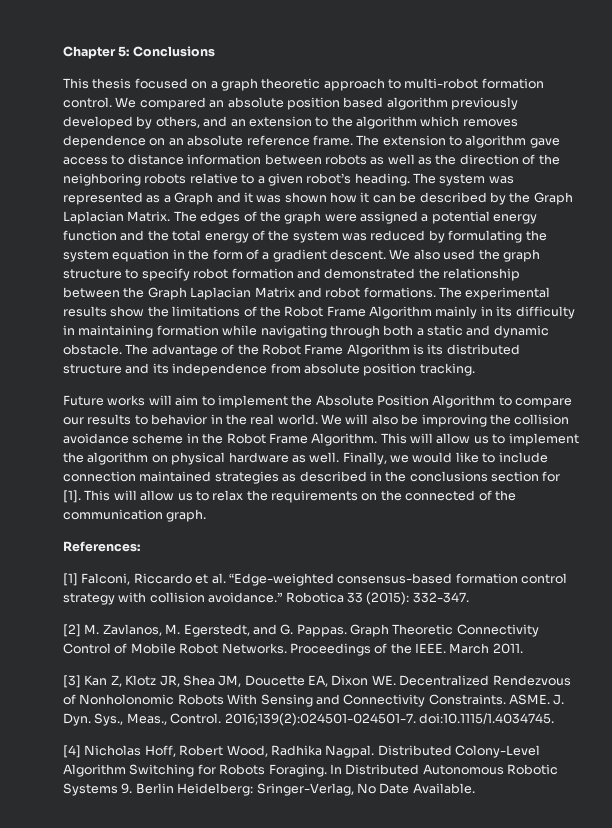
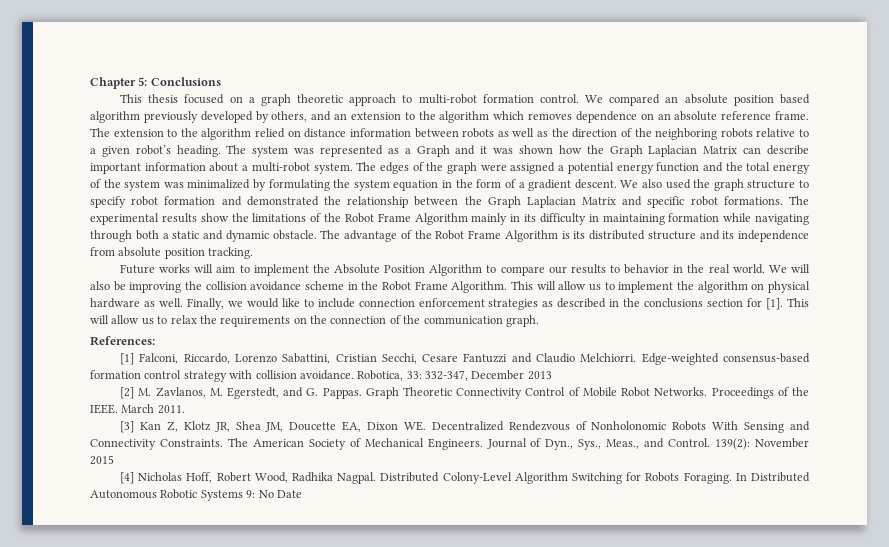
- The extension to algorithm gave access to distance information between robots as well as the direction of the neighboring robots relative to a given robot’s heading.
+ The extension to the algorithm relied on distance information between robots as well as the direction of the neighboring robots relative to a given robot’s heading.
- The system was represented as a Graph and it was shown how it can be described by the Graph Laplacian Matrix.
+ The system was represented as a Graph and it was shown how the Graph Laplacian Matrix can describe important information about a multi-robot system.
- The edges of the graph were assigned a potential energy function and the total energy of the system was reduced by formulating the system equation in the form of a gradient descent.
+ The edges of the graph were assigned a potential energy function and the total energy of the system was minimalized by formulating the system equation in the form of a gradient descent.
- We also used the graph structure to specify robot formation and demonstrated the relationship between the Graph Laplacian Matrix and robot formations.
+ We also used the graph structure to specify robot formation and demonstrated the relationship between the Graph Laplacian Matrix and specific robot formations.
- Finally, we would like to include connection maintained strategies as described in the conclusions section for [1].
+ Finally, we would like to include connection enforcement strategies as described in the conclusions section for [1].
- This will allow us to relax the requirements on the connected of the communication graph.
+ This will allow us to relax the requirements on the connection of the communication graph.
- [1] Falconi, Riccardo et al. “Edge-weighted consensus-based formation control strategy with collision avoidance.” Robotica 33 (2015): 332-347.
+ [1] Falconi, Riccardo, Lorenzo Sabattini, Cristian Secchi, Cesare Fantuzzi and Claudio Melchiorri. Edge-weighted consensus-based formation control strategy with collision avoidance. Robotica, 33: 332-347, December 2013
- ASME. J. Dyn. Sys., Meas., Control. 2016;139(2):024501-024501-7. doi:10.1115/1.4034745.
+ The American Society of Mechanical Engineers. Journal of Dyn., Sys., Meas., and Control. 139(2): November 2015
- In Distributed Autonomous Robotic Systems 9. Berlin Heidelberg: Sringer-Verlag, No Date Available.
+ In Distributed Autonomous Robotic Systems 9: No Date

